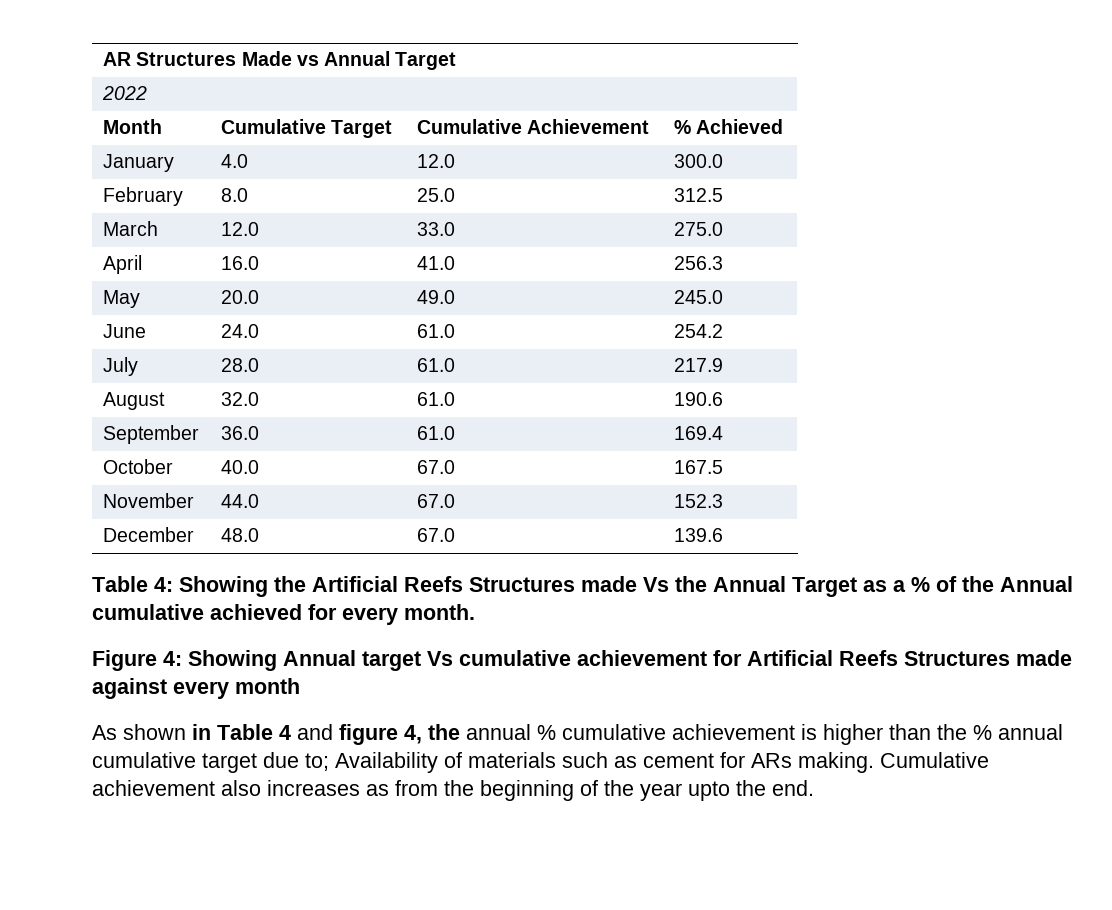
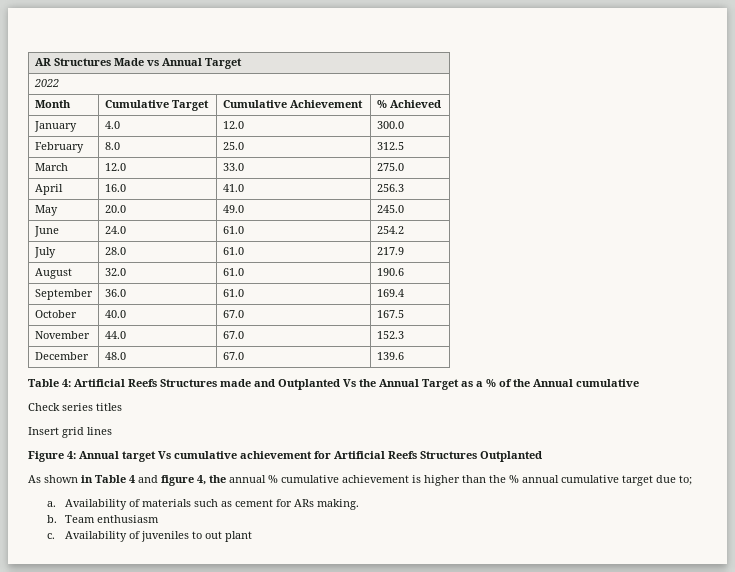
- Table 4: Showing the Artificial Reefs Structures made Vs the Annual Target as a % of the Annual cumulative achieved for every month.
+ Table 4: Artificial Reefs Structures made and Outplanted Vs the Annual Target as a % of the Annual cumulative
+ Check series titles
+ Insert grid lines
- Figure 4: Showing Annual target Vs cumulative achievement for Artificial Reefs Structures made against every month
+ Figure 4: Annual target Vs cumulative achievement for Artificial Reefs Structures Outplanted
- As shown in Table 4 and figure 4, the annual % cumulative achievement is higher than the % annual cumulative target due to; Availability of materials such as cement for ARs making. Cumulative achievement also increases as from the beginning of the year upto the end.
+ As shown in Table 4 and figure 4, the annual % cumulative achievement is higher than the % annual cumulative target due to;
+ a. Availability of materials such as cement for ARs making.
+ b. Team enthusiasm
+ c. Availability of juveniles to out plant

